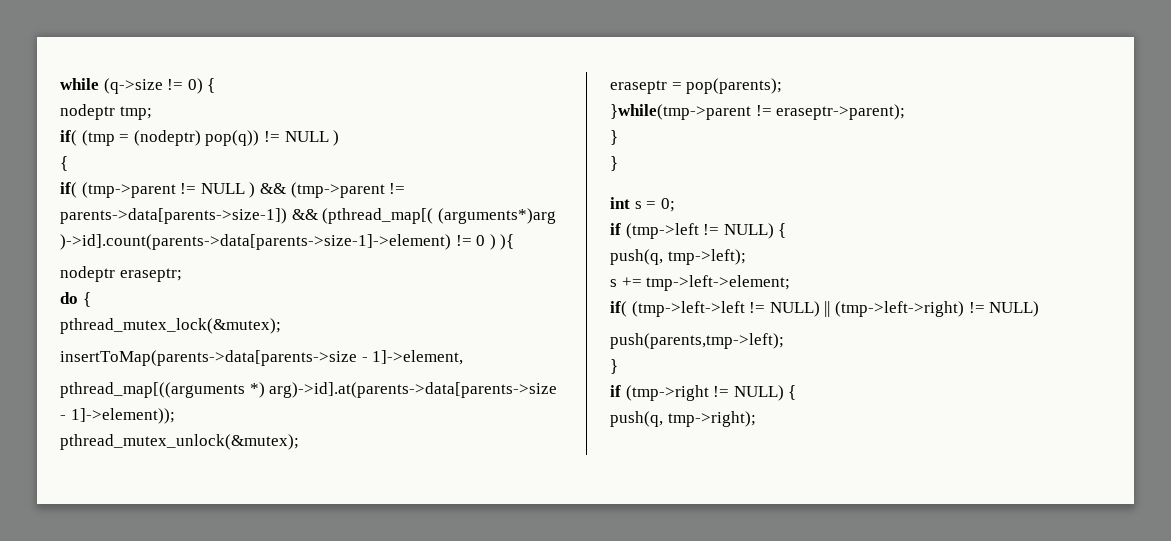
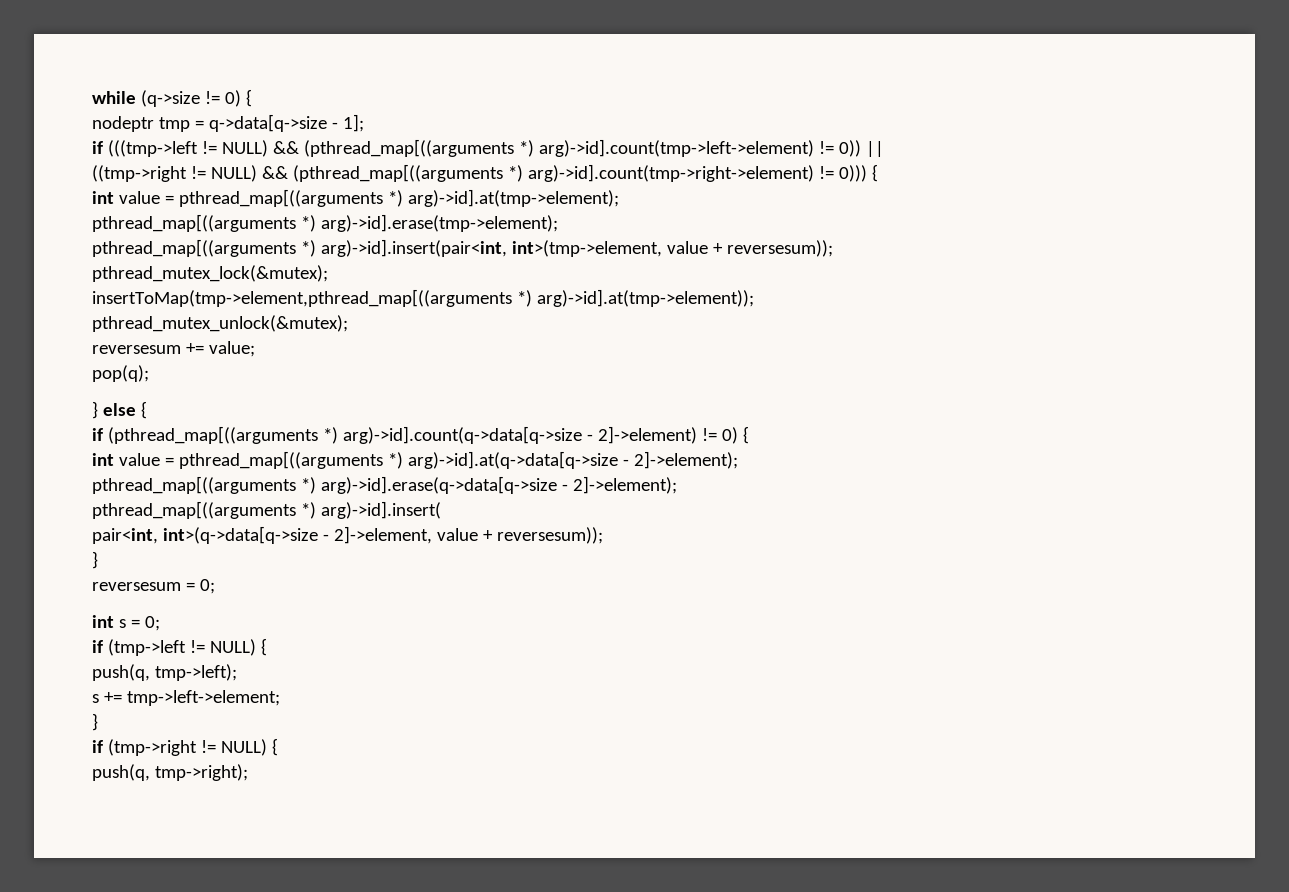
- nodeptr tmp;
- if( (tmp = (nodeptr) pop(q)) != NULL )
- {
- if( (tmp->parent != NULL ) && (tmp->parent != parents->data[parents->size-1]) && (pthread_map[( (arguments*)arg )->id].count(parents->data[parents->size-1]->element) != 0 ) ){
- nodeptr eraseptr;
- do {
+ nodeptr tmp = q->data[q->size - 1];
+ if (((tmp->left != NULL) && (pthread_map[((arguments *) arg)->id].count(tmp->left->element) != 0)) ||
+ ((tmp->right != NULL) && (pthread_map[((arguments *) arg)->id].count(tmp->right->element) != 0))) {
+ int value = pthread_map[((arguments *) arg)->id].at(tmp->element);
+ pthread_map[((arguments *) arg)->id].erase(tmp->element);
+ pthread_map[((arguments *) arg)->id].insert(pair<int, int>(tmp->element, value + reversesum));
  pthread_mutex_lock(&mutex);
- insertToMap(parents->data[parents->size - 1]->element,
- pthread_map[((arguments *) arg)->id].at(parents->data[parents->size - 1]->element));
+ insertToMap(tmp->element,pthread_map[((arguments *) arg)->id].at(tmp->element));
  pthread_mutex_unlock(&mutex);
- eraseptr = pop(parents);
- }while(tmp->parent != eraseptr->parent);
+ reversesum += value;
+ pop(q);
+ } else {
+ if (pthread_map[((arguments *) arg)->id].count(q->data[q->size - 2]->element) != 0) {
+ int value = pthread_map[((arguments *) arg)->id].at(q->data[q->size - 2]->element);
+ pthread_map[((arguments *) arg)->id].erase(q->data[q->size - 2]->element);
+ pthread_map[((arguments *) arg)->id].insert(
+ pair<int, int>(q->data[q->size - 2]->element, value + reversesum));
  }
- }
+ reversesum = 0;
- if( (tmp->left->left != NULL) || (tmp->left->right) != NULL)
- push(parents,tmp->left);

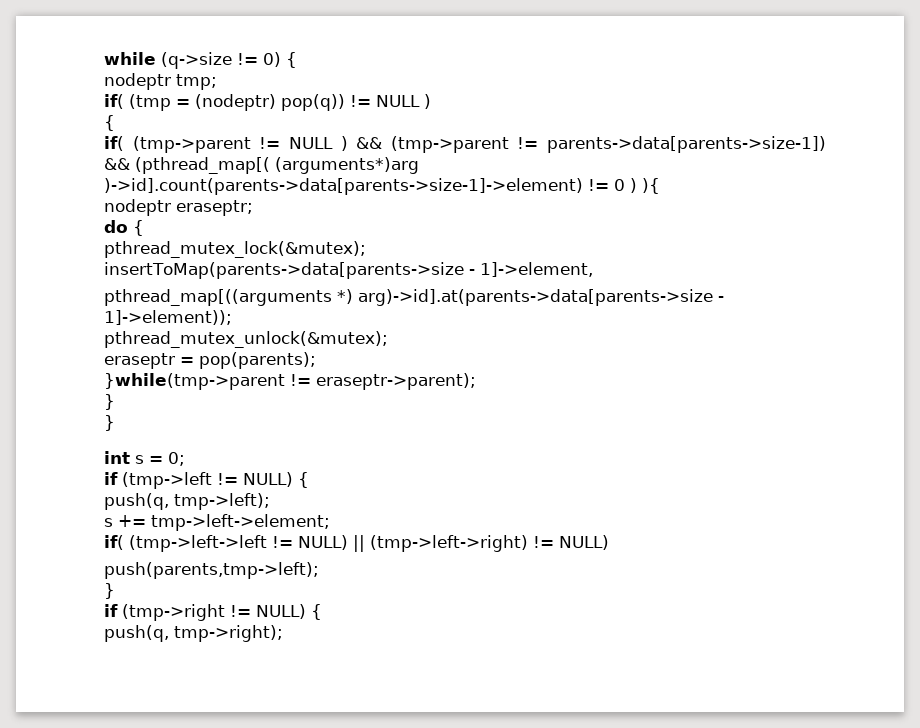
- nodeptr tmp = q->data[q->size - 1];
- if (((tmp->left != NULL) && (pthread_map[((arguments *) arg)->id].count(tmp->left->element) != 0)) ||
- ((tmp->right != NULL) && (pthread_map[((arguments *) arg)->id].count(tmp->right->element) != 0))) {
- int value = pthread_map[((arguments *) arg)->id].at(tmp->element);
- pthread_map[((arguments *) arg)->id].erase(tmp->element);
- pthread_map[((arguments *) arg)->id].insert(pair<int, int>(tmp->element, value + reversesum));
+ nodeptr tmp;
+ if( (tmp = (nodeptr) pop(q)) != NULL )
+ {
+ if( (tmp->parent != NULL ) && (tmp->parent != parents->data[parents->size-1]) && (pthread_map[( (arguments*)arg )->id].count(parents->data[parents->size-1]->element) != 0 ) ){
+ nodeptr eraseptr;
+ do {
  pthread_mutex_lock(&mutex);
- insertToMap(tmp->element,pthread_map[((arguments *) arg)->id].at(tmp->element));
+ insertToMap(parents->data[parents->size - 1]->element,
+ pthread_map[((arguments *) arg)->id].at(parents->data[parents->size - 1]->element));
  pthread_mutex_unlock(&mutex);
- reversesum += value;
- pop(q);
- } else {
- if (pthread_map[((arguments *) arg)->id].count(q->data[q->size - 2]->element) != 0) {
- int value = pthread_map[((arguments *) arg)->id].at(q->data[q->size - 2]->element);
- pthread_map[((arguments *) arg)->id].erase(q->data[q->size - 2]->element);
- pthread_map[((arguments *) arg)->id].insert(
- pair<int, int>(q->data[q->size - 2]->element, value + reversesum));
+ eraseptr = pop(parents);
+ }while(tmp->parent != eraseptr->parent);
  }
- reversesum = 0;
+ }
+ if( (tmp->left->left != NULL) || (tmp->left->right) != NULL)
+ push(parents,tmp->left);

